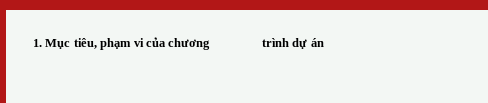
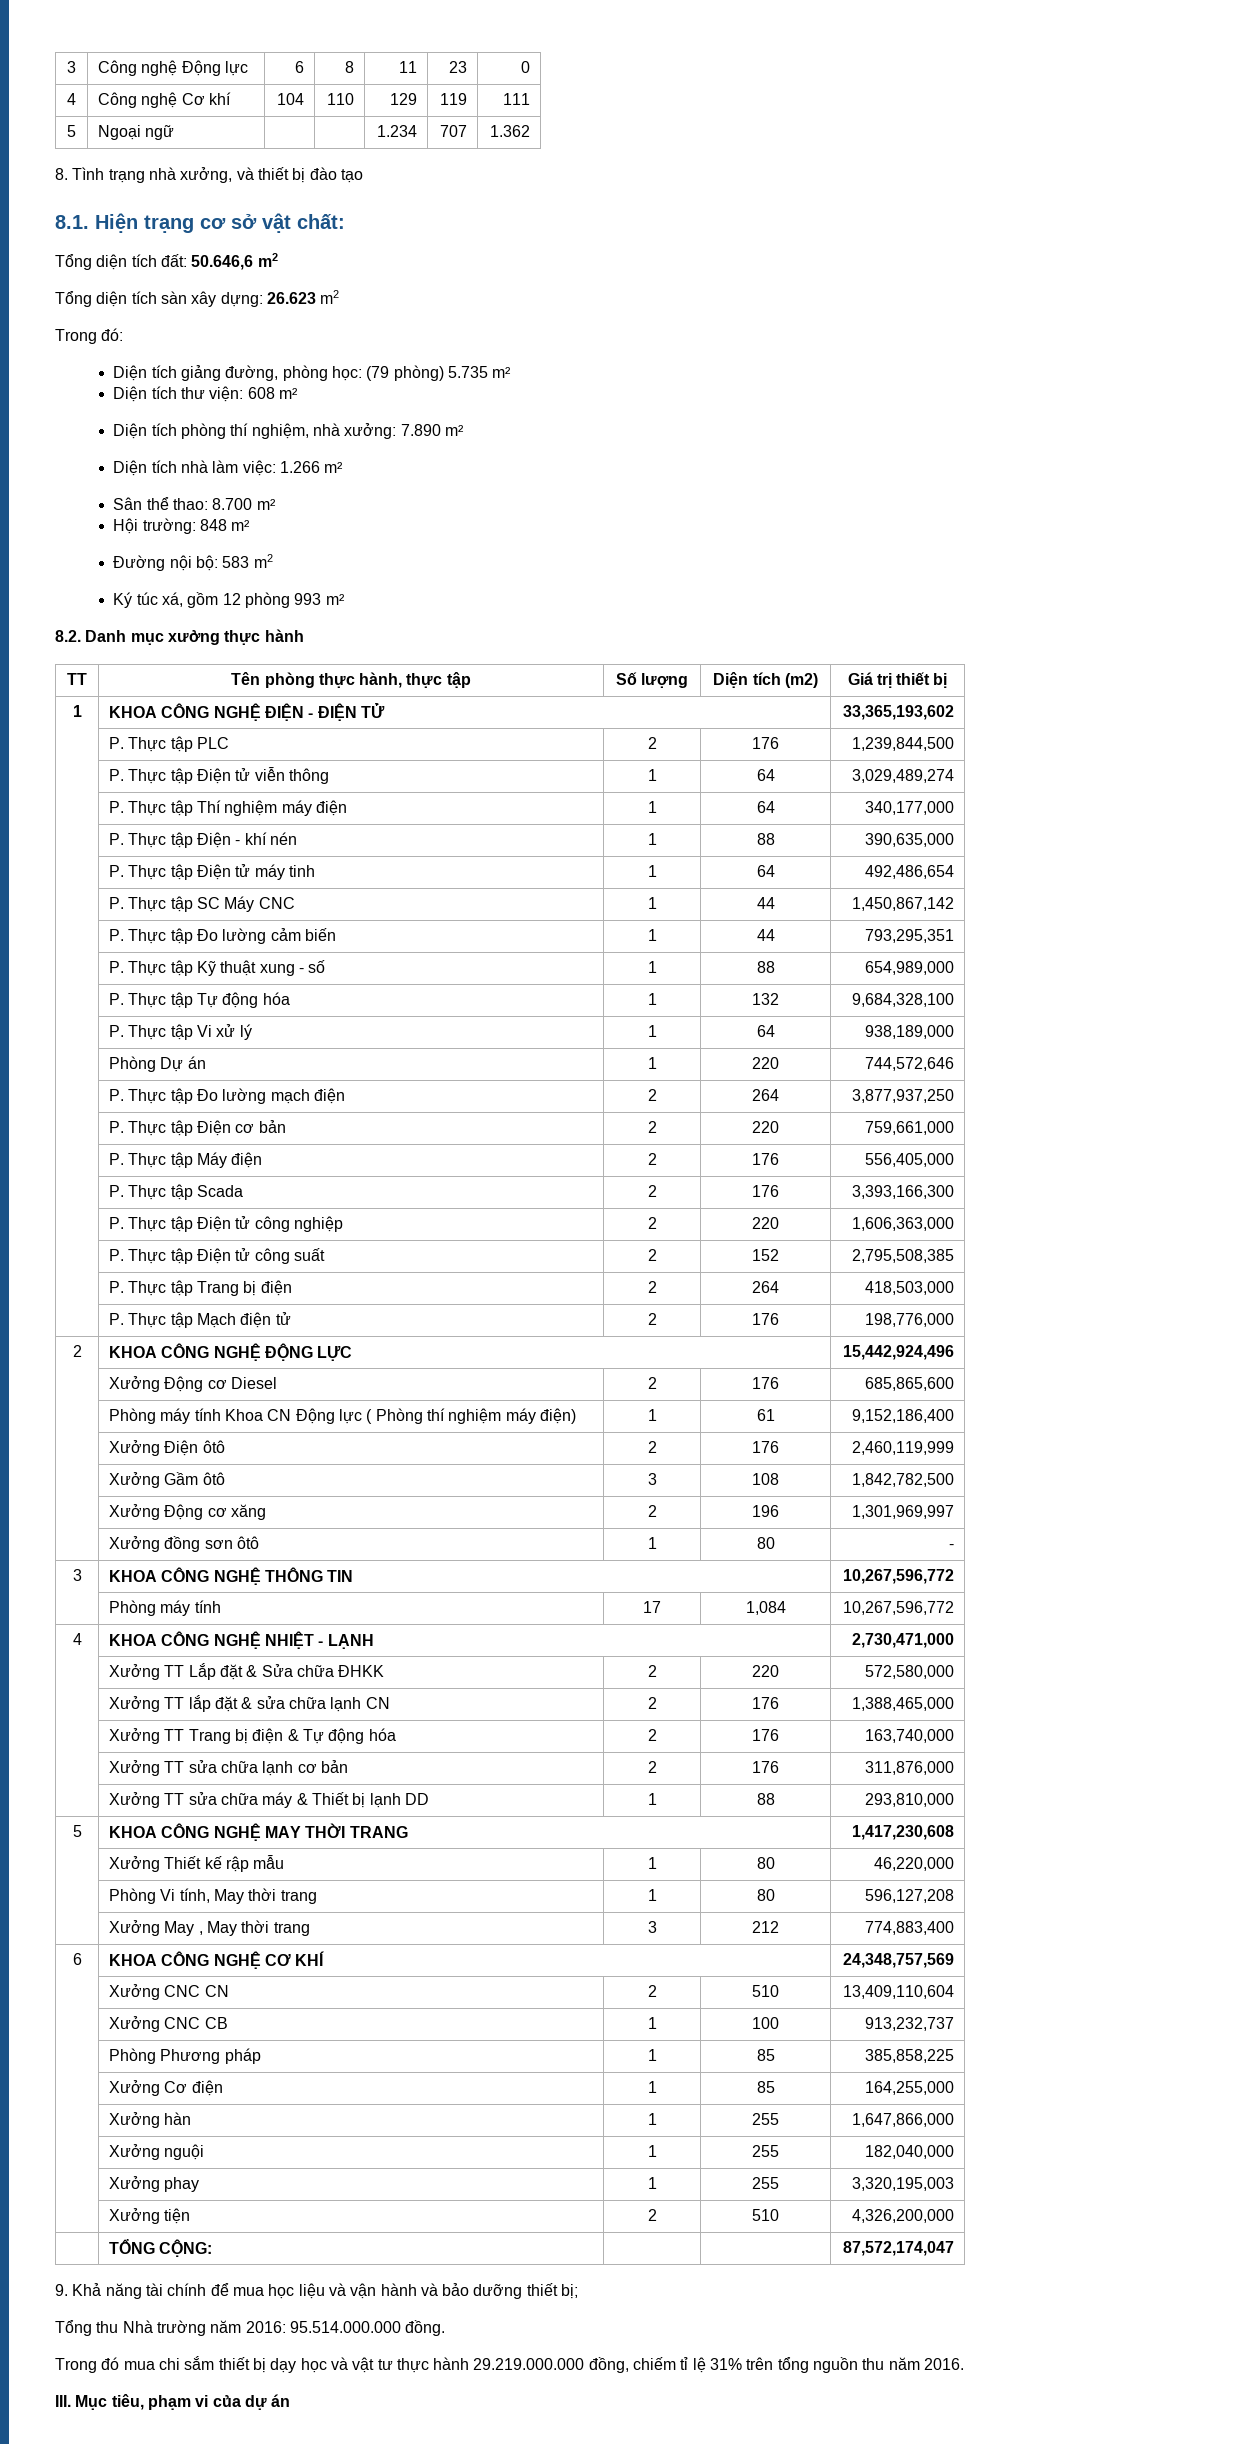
- 1. Mục tiêu, phạm vi của chương trình dự án
+ 3 | Công nghệ Động lực | 6 | 8 | 11 | 23 | 0
+ 4 | Công nghệ Cơ khí | 104 | 110 | 129 | 119 | 111
+ 5 | Ngoại ngữ | | | 1.234 | 707 | 1.362
+ 8. Tình trạng nhà xưởng, và thiết bị đào tạo
+ 8.1. Hiện trạng cơ sở vật chất:
+ Tổng diện tích đất: 50.646,6 m2
+ Tổng diện tích sàn xây dựng: 26.623 m2
+ Trong đó:
+ Diện tích giảng đường, phòng học: (79 phòng) 5.735 m²
+ Diện tích thư viện: 608 m²
+ Diện tích phòng thí nghiệm, nhà xưởng: 7.890 m²
+ Diện tích nhà làm việc: 1.266 m²
+ Sân thể thao: 8.700 m²
+ Hội trường: 848 m²
+ Đường nội bộ: 583 m2
+ Ký túc xá, gồm 12 phòng 993 m²
+ 8.2. Danh mục xưởng thực hành
+ TT | Tên phòng thực hành, thực tập | Số lượng | Diện tích (m2) | Giá trị thiết bị
+ 1 | KHOA CÔNG NGHỆ ĐIỆN - ĐIỆN TỬ | 33,365,193,602
+ | P. Thực tập PLC | 2 | 176 | 1,239,844,500
+ | P. Thực tập Điện tử viễn thông | 1 | 64 | 3,029,489,274
+ | P. Thực tập Thí nghiệm máy điện | 1 | 64 | 340,177,000
+ | P. Thực tập Điện - khí nén | 1 | 88 | 390,635,000
+ | P. Thực tập Điện tử máy tinh | 1 | 64 | 492,486,654
+ | P. Thực tập SC Máy CNC | 1 | 44 | 1,450,867,142
+ | P. Thực tập Đo lường cảm biến | 1 | 44 | 793,295,351
+ | P. Thực tập Kỹ thuật xung - số | 1 | 88 | 654,989,000
+ | P. Thực tập Tự động hóa | 1 | 132 | 9,684,328,100
+ | P. Thực tập Vi xử lý | 1 | 64 | 938,189,000
+ | Phòng Dự án | 1 | 220 | 744,572,646
+ | P. Thực tập Đo lường mạch điện | 2 | 264 | 3,877,937,250
+ | P. Thực tập Điện cơ bản | 2 | 220 | 759,661,000
+ | P. Thực tập Máy điện | 2 | 176 | 556,405,000
+ | P. Thực tập Scada | 2 | 176 | 3,393,166,300
+ | P. Thực tập Điện tử công nghiệp | 2 | 220 | 1,606,363,000
+ | P. Thực tập Điện tử công suất | 2 | 152 | 2,795,508,385
+ | P. Thực tập Trang bị điện | 2 | 264 | 418,503,000
+ | P. Thực tập Mạch điện tử | 2 | 176 | 198,776,000
+ 2 | KHOA CÔNG NGHỆ ĐỘNG LỰC | 15,442,924,496
+ | Xưởng Động cơ Diesel | 2 | 176 | 685,865,600
+ | Phòng máy tính Khoa CN Động lực ( Phòng thí nghiệm máy điện) | 1 | 61 | 9,152,186,400
+ | Xưởng Điện ôtô | 2 | 176 | 2,460,119,999
+ | Xưởng Gầm ôtô | 3 | 108 | 1,842,782,500
+ | Xưởng Động cơ xăng | 2 | 196 | 1,301,969,997
+ | Xưởng đồng sơn ôtô | 1 | 80 | -
+ 3 | KHOA CÔNG NGHỆ THÔNG TIN | 10,267,596,772
+ | Phòng máy tính | 17 | 1,084 | 10,267,596,772
+ 4 | KHOA CÔNG NGHỆ NHIỆT - LẠNH | 2,730,471,000
+ | Xưởng TT Lắp đặt & Sửa chữa ĐHKK | 2 | 220 | 572,580,000
+ | Xưởng TT lắp đặt & sửa chữa lạnh CN | 2 | 176 | 1,388,465,000
+ | Xưởng TT Trang bị điện & Tự động hóa | 2 | 176 | 163,740,000
+ | Xưởng TT sửa chữa lạnh cơ bản | 2 | 176 | 311,876,000
+ | Xưởng TT sửa chữa máy & Thiết bị lạnh DD | 1 | 88 | 293,810,000
+ 5 | KHOA CÔNG NGHỆ MAY THỜI TRANG | 1,417,230,608
+ | Xưởng Thiết kế rập mẫu | 1 | 80 | 46,220,000
+ | Phòng Vi tính, May thời trang | 1 | 80 | 596,127,208
+ | Xưởng May , May thời trang | 3 | 212 | 774,883,400
+ 6 | KHOA CÔNG NGHỆ CƠ KHÍ | 24,348,757,569
+ | Xưởng CNC CN | 2 | 510 | 13,409,110,604
+ | Xưởng CNC CB | 1 | 100 | 913,232,737
+ | Phòng Phương pháp | 1 | 85 | 385,858,225
+ | Xưởng Cơ điện | 1 | 85 | 164,255,000
+ | Xưởng hàn | 1 | 255 | 1,647,866,000
+ | Xưởng nguội | 1 | 255 | 182,040,000
+ | Xưởng phay | 1 | 255 | 3,320,195,003
+ | Xưởng tiện | 2 | 510 | 4,326,200,000
+ | TỔNG CỘNG: | | | 87,572,174,047
+ 9. Khả năng tài chính để mua học liệu và vận hành và bảo dưỡng thiết bị;
+ Tổng thu Nhà trường năm 2016: 95.514.000.000 đồng.
+ Trong đó mua chi sắm thiết bị dạy học và vật tư thực hành 29.219.000.000 đồng, chiếm tỉ lệ 31% trên tổng nguồn thu năm 2016.
+ III. Mục tiêu, phạm vi của dự án

